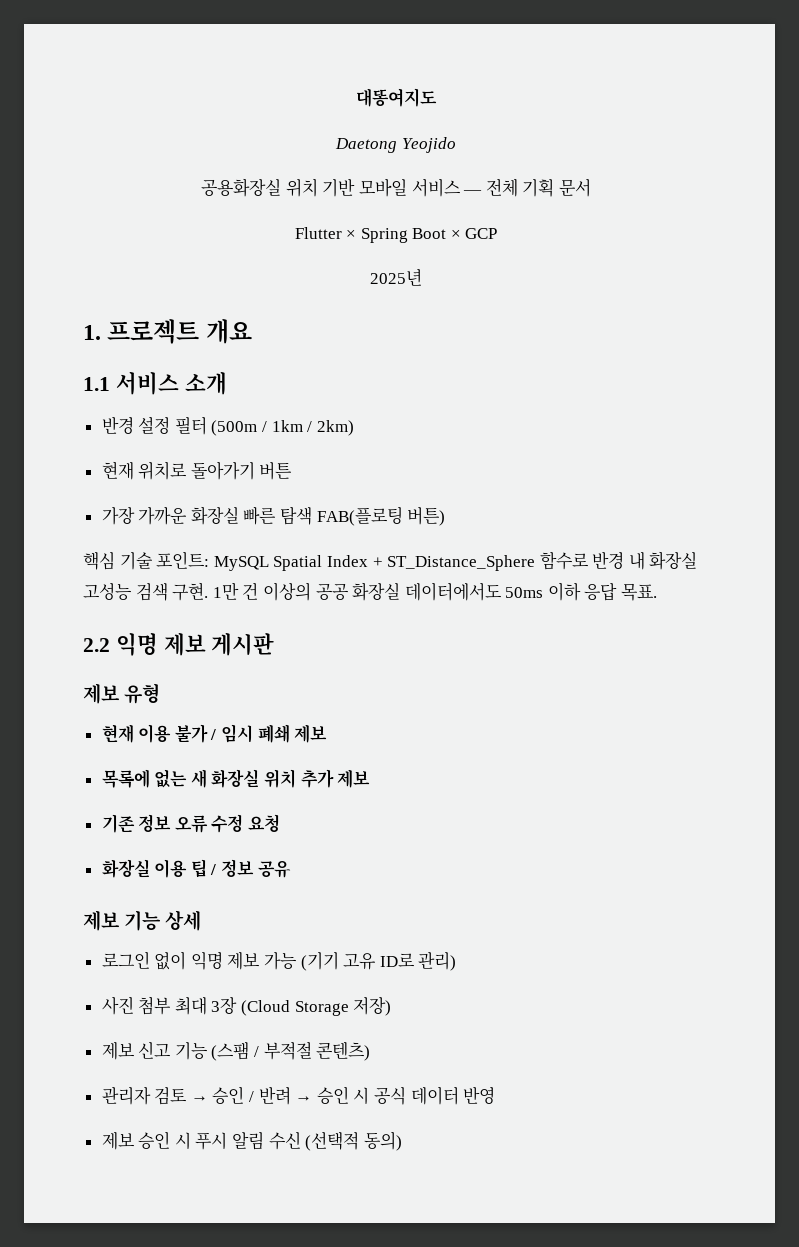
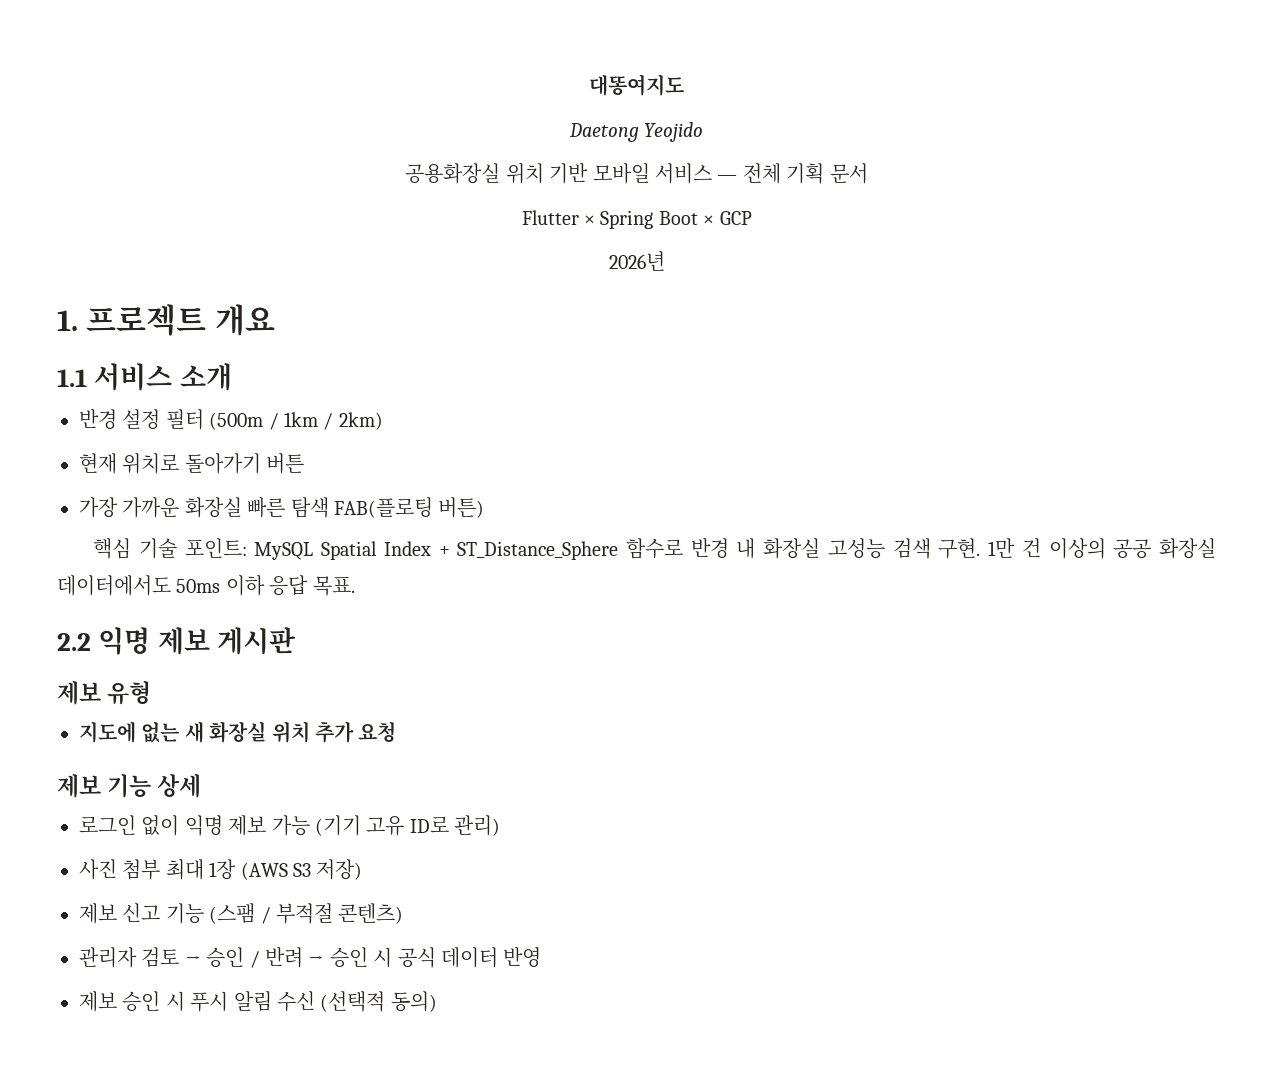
- 2025년
+ 2026년
- 현재 이용 불가 / 임시 폐쇄 제보
- 목록에 없는 새 화장실 위치 추가 제보
- 기존 정보 오류 수정 요청
- 화장실 이용 팁 / 정보 공유
+ 지도에 없는 새 화장실 위치 추가 요청
- 사진 첨부 최대 3장 (Cloud Storage 저장)
+ 사진 첨부 최대 1장 (AWS S3 저장)

